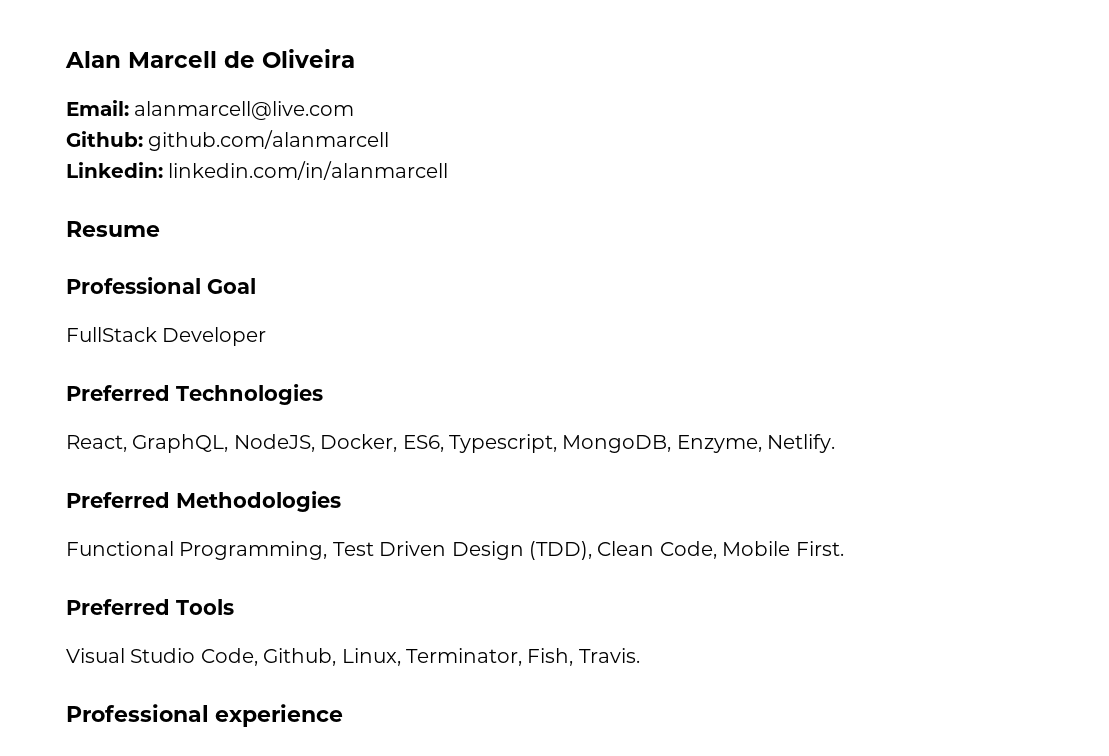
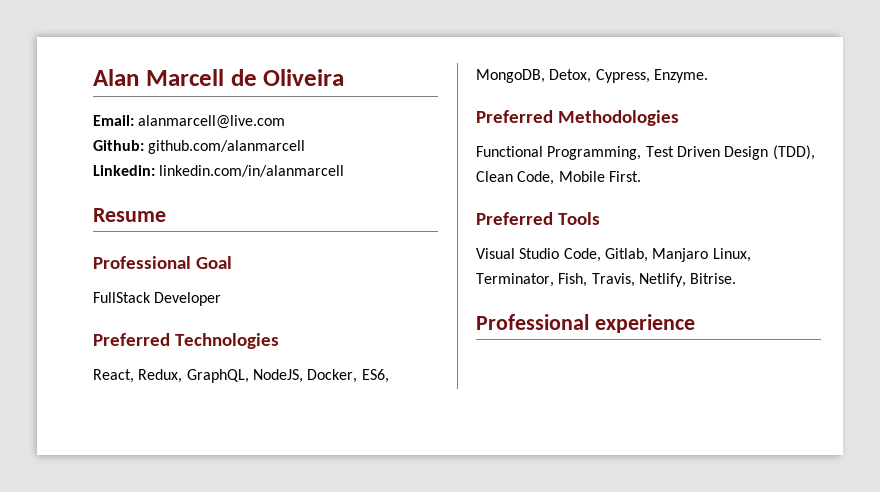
- React, GraphQL, NodeJS, Docker, ES6, Typescript, MongoDB, Enzyme, Netlify.
+ React, Redux, GraphQL, NodeJS, Docker, ES6, MongoDB, Detox, Cypress, Enzyme.
- Visual Studio Code, Github, Linux, Terminator, Fish, Travis.
+ Visual Studio Code, Gitlab, Manjaro Linux, Terminator, Fish, Travis, Netlify, Bitrise.

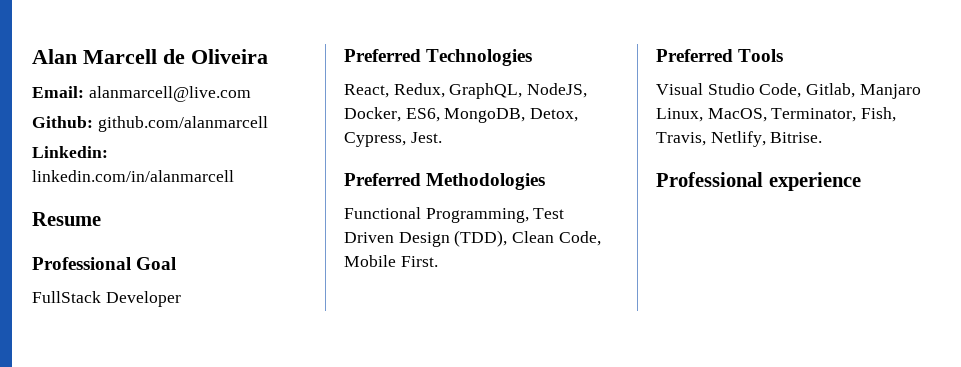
- React, Redux, GraphQL, NodeJS, Docker, ES6, MongoDB, Detox, Cypress, Enzyme.
+ React, Redux, GraphQL, NodeJS, Docker, ES6, MongoDB, Detox, Cypress, Jest.
- Visual Studio Code, Gitlab, Manjaro Linux, Terminator, Fish, Travis, Netlify, Bitrise.
+ Visual Studio Code, Gitlab, Manjaro Linux, MacOS, Terminator, Fish, Travis, Netlify, Bitrise.

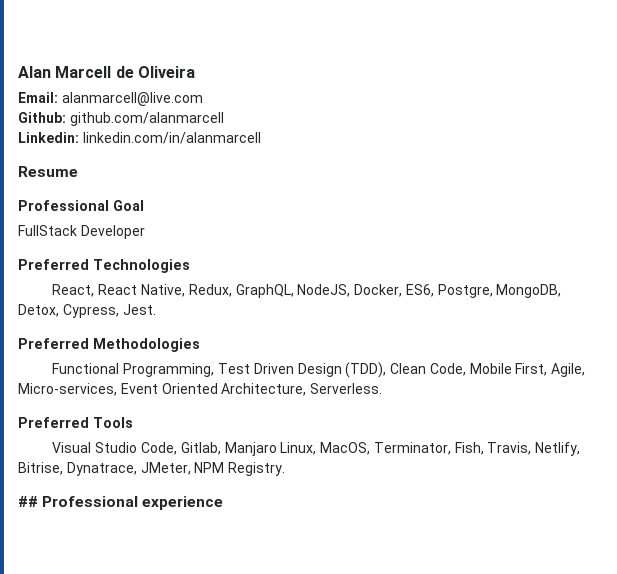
- React, Redux, GraphQL, NodeJS, Docker, ES6, MongoDB, Detox, Cypress, Jest.
+ React, React Native, Redux, GraphQL, NodeJS, Docker, ES6, Postgre, MongoDB, Detox, Cypress, Jest.
- Functional Programming, Test Driven Design (TDD), Clean Code, Mobile First.
+ Functional Programming, Test Driven Design (TDD), Clean Code, Mobile First, Agile, Micro-services, Event Oriented Architecture, Serverless.
- Visual Studio Code, Gitlab, Manjaro Linux, MacOS, Terminator, Fish, Travis, Netlify, Bitrise.
- Professional experience
+ Visual Studio Code, Gitlab, Manjaro Linux, MacOS, Terminator, Fish, Travis, Netlify, Bitrise, Dynatrace, JMeter, NPM Registry.
+ ## Professional experience

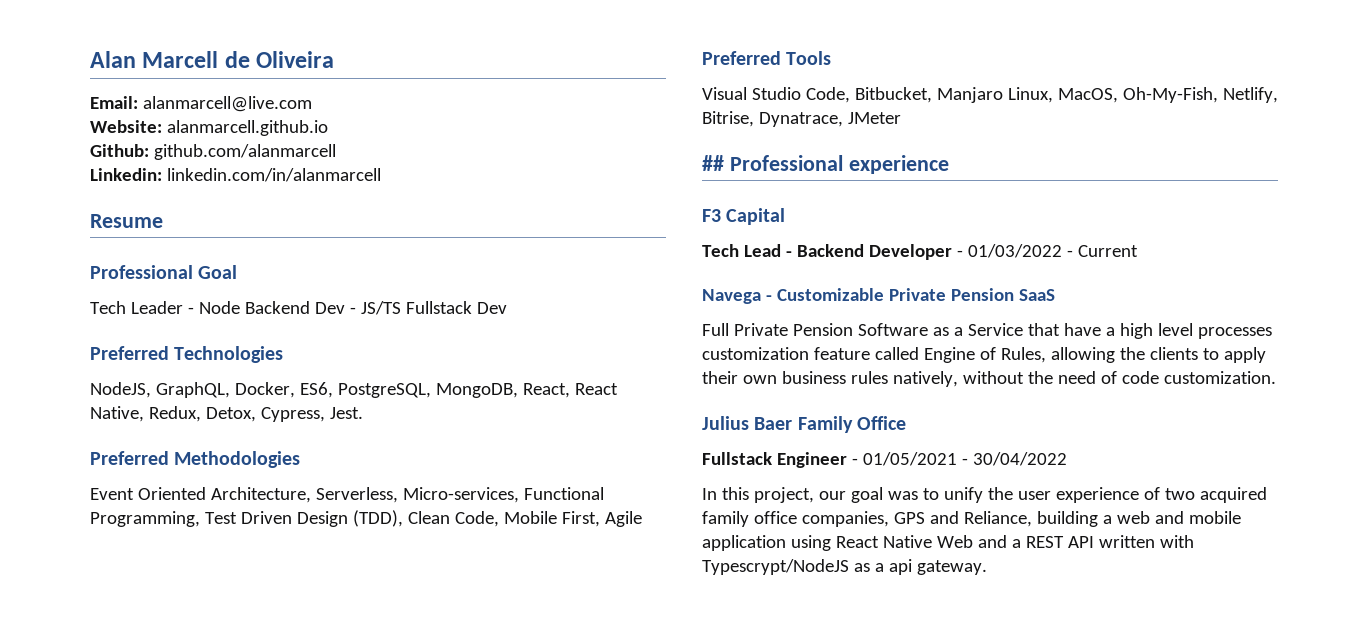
+ Website: alanmarcell.github.io
- FullStack Developer
+ Tech Leader - Node Backend Dev - JS/TS Fullstack Dev
  Preferred Technologies
- React, React Native, Redux, GraphQL, NodeJS, Docker, ES6, Postgre, MongoDB, Detox, Cypress, Jest.
+ NodeJS, GraphQL, Docker, ES6, PostgreSQL, MongoDB, React, React Native, Redux, Detox, Cypress, Jest.
- Functional Programming, Test Driven Design (TDD), Clean Code, Mobile First, Agile, Micro-services, Event Oriented Architecture, Serverless.
+ Event Oriented Architecture, Serverless, Micro-services, Functional Programming, Test Driven Design (TDD), Clean Code, Mobile First, Agile
- Visual Studio Code, Gitlab, Manjaro Linux, MacOS, Terminator, Fish, Travis, Netlify, Bitrise, Dynatrace, JMeter, NPM Registry.
+ Visual Studio Code, Bitbucket, Manjaro Linux, MacOS, Oh-My-Fish, Netlify, Bitrise, Dynatrace, JMeter
  ## Professional experience
+ F3 Capital
+ Tech Lead - Backend Developer - 01/03/2022 - Current
+ Navega - Customizable Private Pension SaaS
+ Full Private Pension Software as a Service that have a high level processes customization feature called Engine of Rules, allowing the clients to apply their own business rules natively, without the need of code customization.
+ Julius Baer Family Office
+ Fullstack Engineer - 01/05/2021 - 30/04/2022
+ In this project, our goal was to unify the user experience of two acquired family office companies, GPS and Reliance, building a web and mobile application using React Native Web and a REST API written with Typescrypt/NodeJS as a api gateway.

